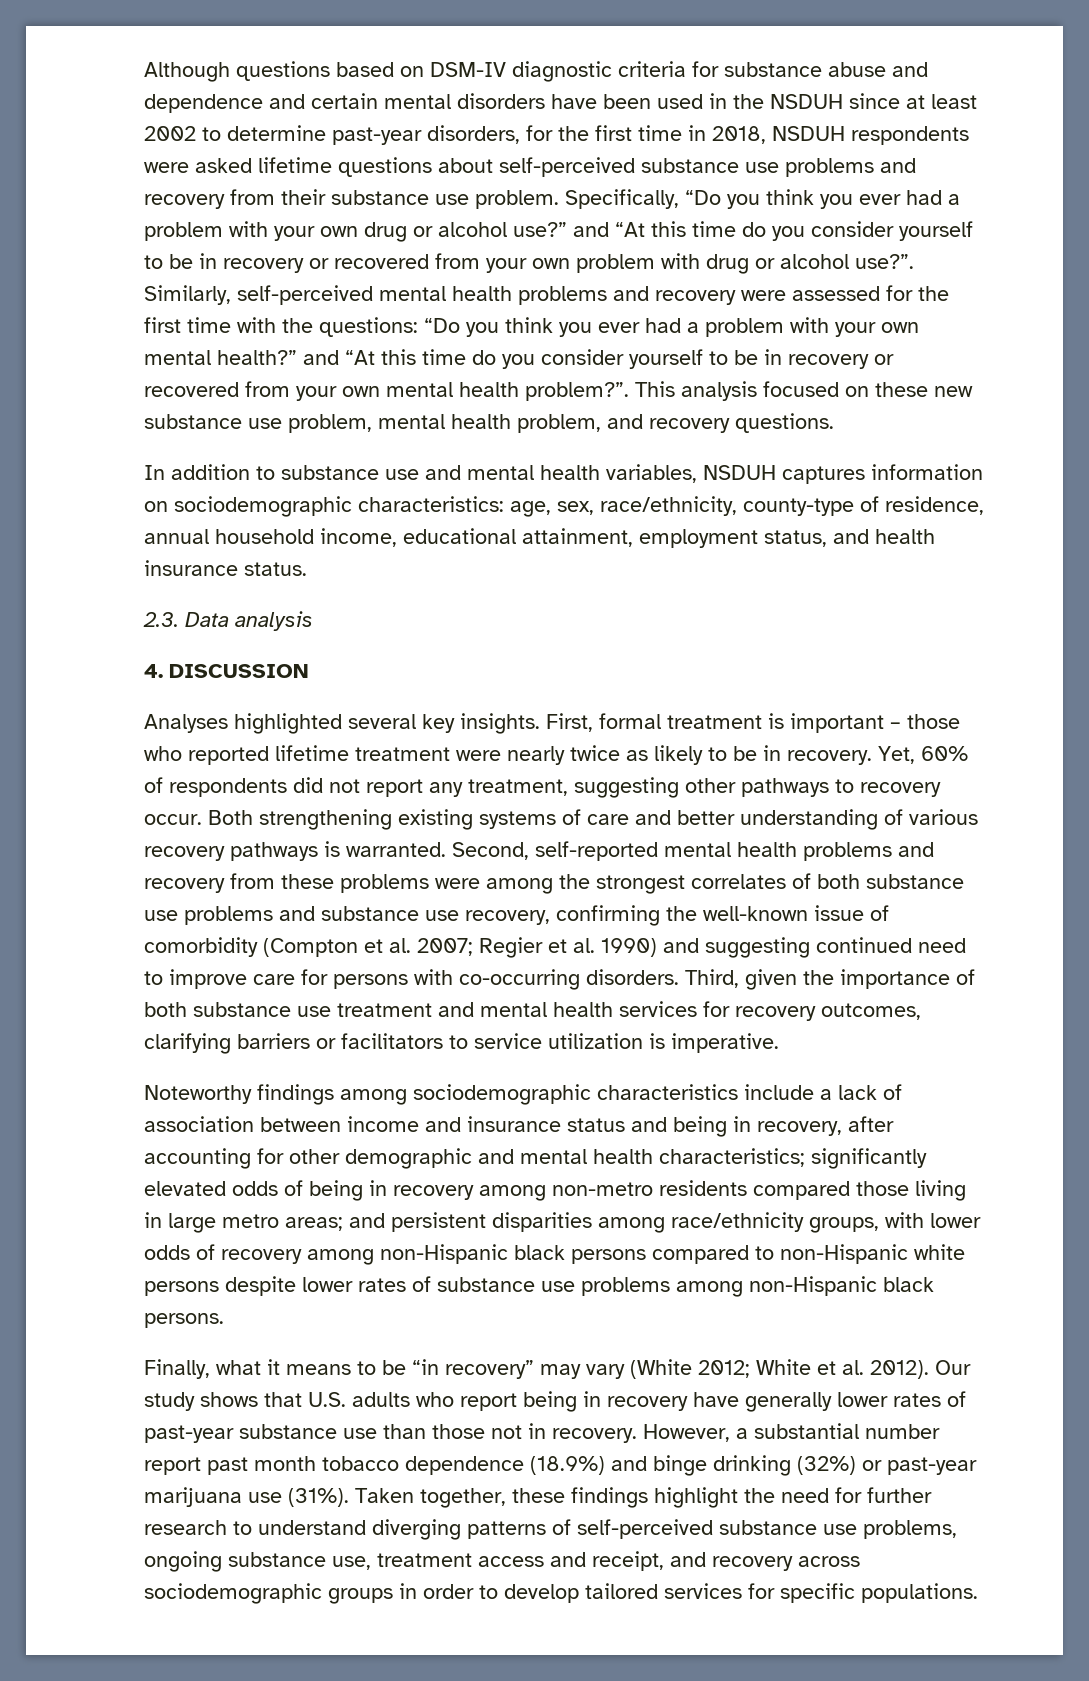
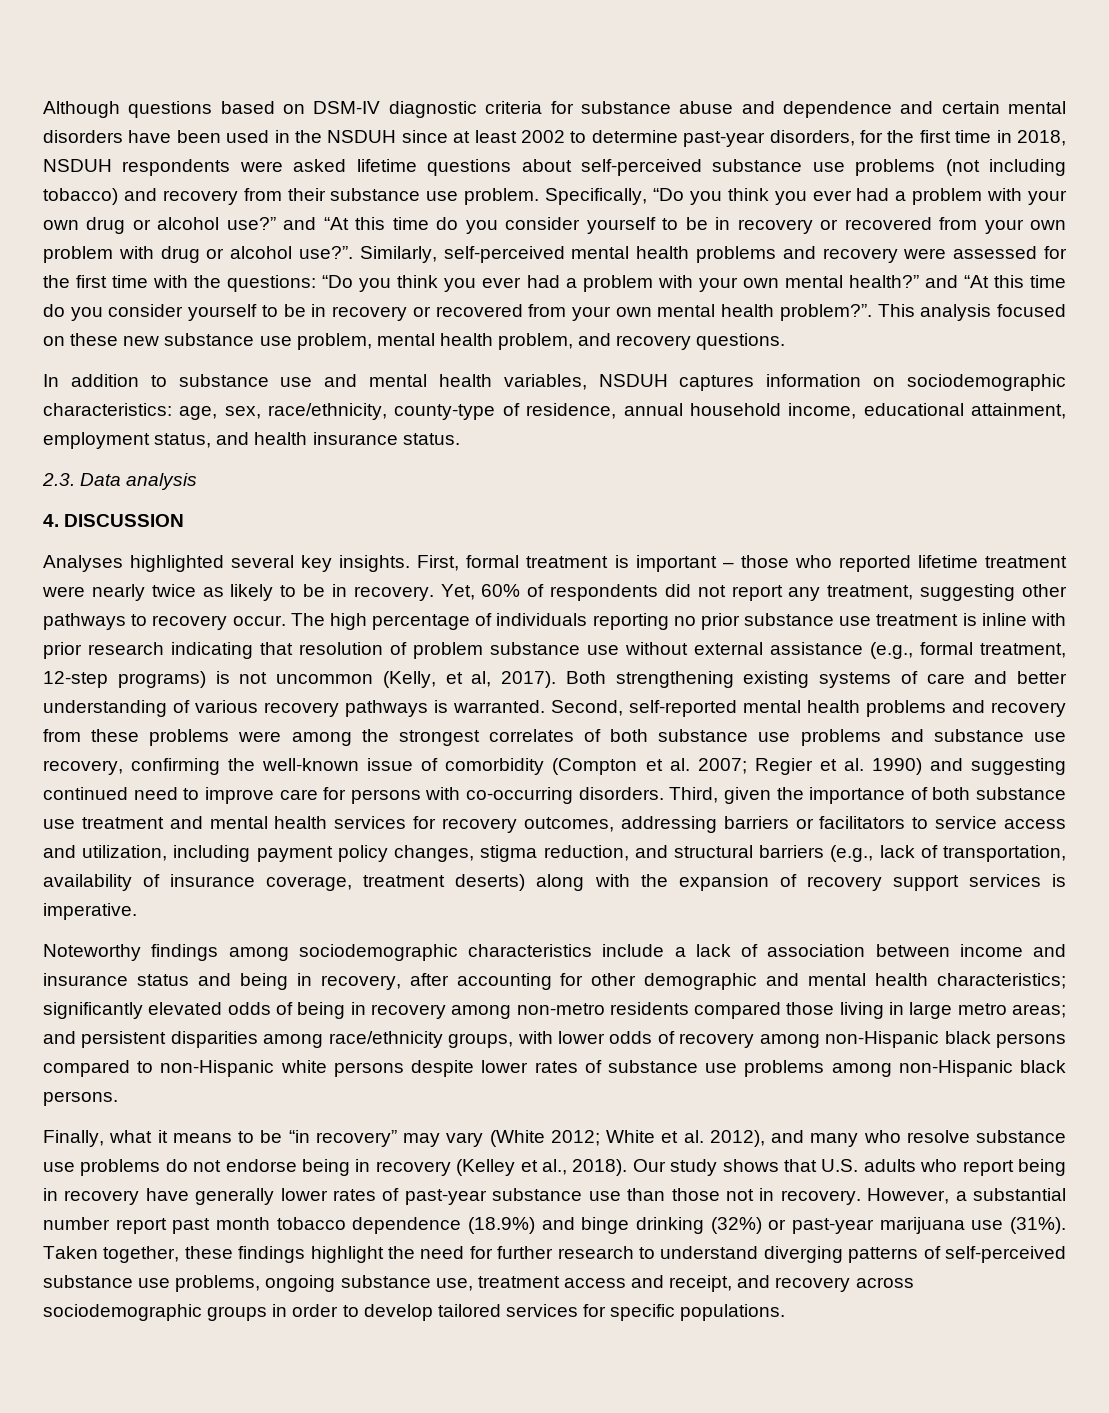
- Although questions based on DSM-IV diagnostic criteria for substance abuse and dependence and certain mental disorders have been used in the NSDUH since at least 2002 to determine past-year disorders, for the first time in 2018, NSDUH respondents were asked lifetime questions about self-perceived substance use problems and recovery from their substance use problem.
+ Although questions based on DSM-IV diagnostic criteria for substance abuse and dependence and certain mental disorders have been used in the NSDUH since at least 2002 to determine past-year disorders, for the first time in 2018, NSDUH respondents were asked lifetime questions about self-perceived substance use problems (not including tobacco) and recovery from their substance use problem.
+ The high percentage of individuals reporting no prior substance use treatment is inline with prior research indicating that resolution of problem substance use without external assistance (e.g., formal treatment, 12-step programs) is not uncommon (Kelly, et al, 2017).
- Third, given the importance of both substance use treatment and mental health services for recovery outcomes, clarifying barriers or facilitators to service utilization is imperative.
+ Third, given the importance of both substance use treatment and mental health services for recovery outcomes, addressing barriers or facilitators to service access and utilization, including payment policy changes, stigma reduction, and structural barriers (e.g., lack of transportation, availability of insurance coverage, treatment deserts) along with the expansion of recovery support services is imperative.
- Finally, what it means to be “in recovery” may vary (White 2012; White et al. 2012).
+ Finally, what it means to be “in recovery” may vary (White 2012; White et al. 2012), and many who resolve substance use problems do not endorse being in recovery (Kelley et al., 2018).

